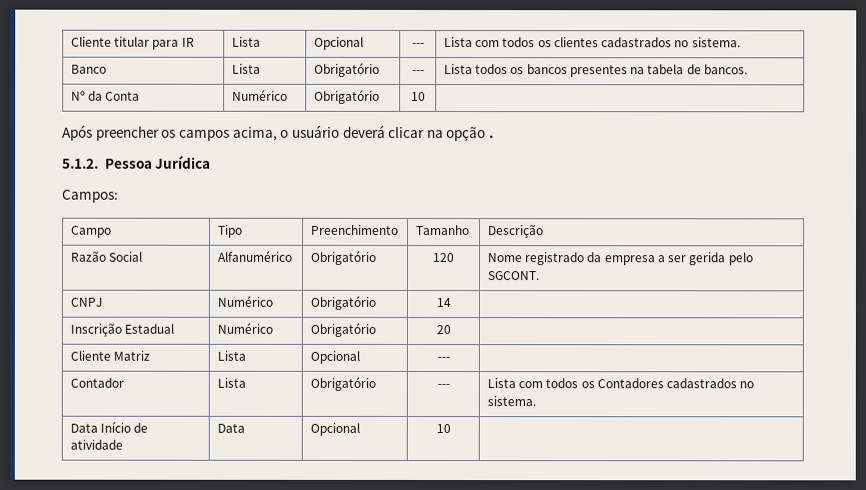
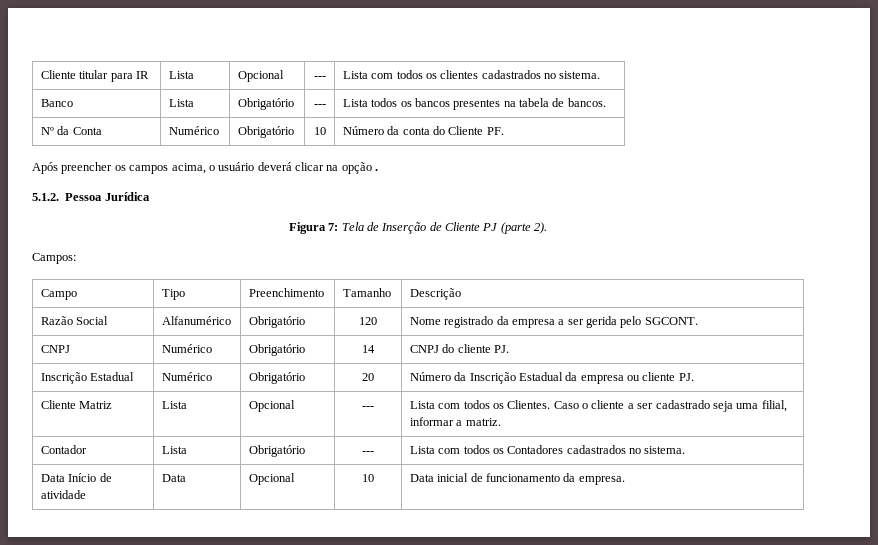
- Nº da Conta | Numérico | Obrigatório | 10 |
+ Nº da Conta | Numérico | Obrigatório | 10 | Número da conta do Cliente PF.
+ Figura 7: Tela de Inserção de Cliente PJ (parte 2).
- CNPJ | Numérico | Obrigatório | 14 |
+ CNPJ | Numérico | Obrigatório | 14 | CNPJ do cliente PJ.
- Inscrição Estadual | Numérico | Obrigatório | 20 |
+ Inscrição Estadual | Numérico | Obrigatório | 20 | Número da Inscrição Estadual da empresa ou cliente PJ.
- Cliente Matriz | Lista | Opcional | --- |
+ Cliente Matriz | Lista | Opcional | --- | Lista com todos os Clientes. Caso o cliente a ser cadastrado seja uma filial, informar a matriz.
- Data Início de atividade | Data | Opcional | 10 |
+ Data Início de atividade | Data | Opcional | 10 | Data inicial de funcionamento da empresa.

